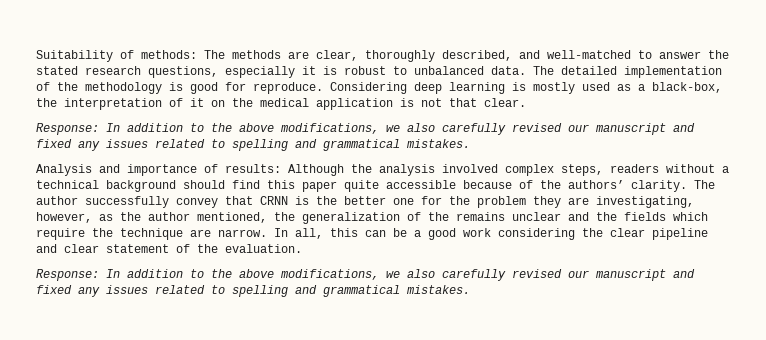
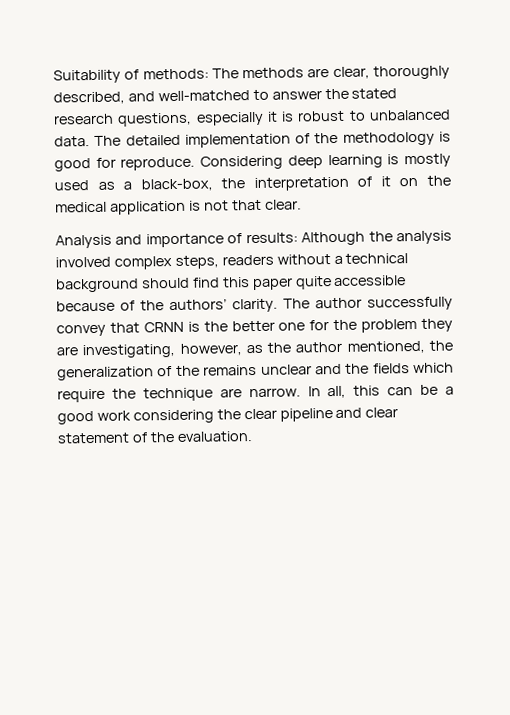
  Considering deep learning is mostly used as a black-box, the interpretation of it on the medical application is not that clear.
- Response: In addition to the above modifications, we also carefully revised our manuscript and fixed any issues related to spelling and grammatical mistakes.
  In all, this can be a good work considering the clear pipeline and clear statement of the evaluation.
- Response: In addition to the above modifications, we also carefully revised our manuscript and fixed any issues related to spelling and grammatical mistakes.

